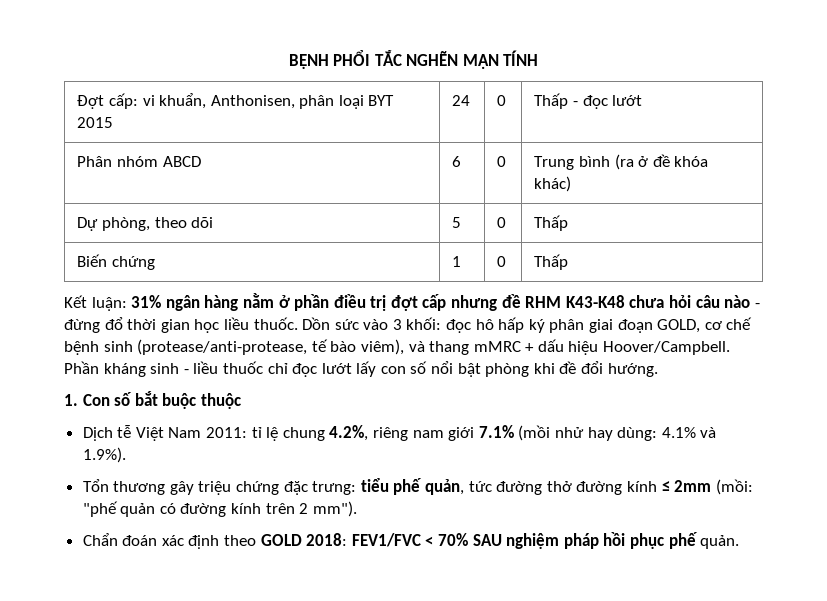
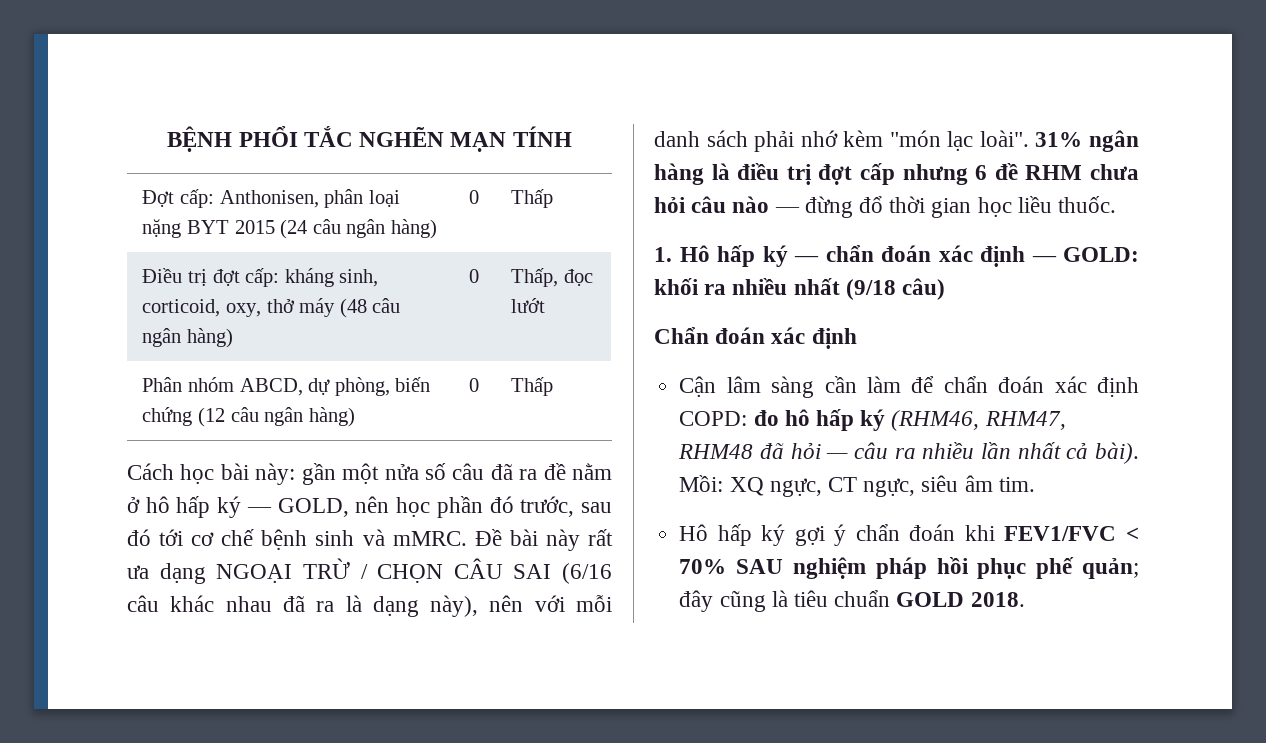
- Đợt cấp: vi khuẩn, Anthonisen, phân loại BYT 2015 | 24 | 0 | Thấp - đọc lướt
- Phân nhóm ABCD | 6 | 0 | Trung bình (ra ở đề khóa khác)
- Dự phòng, theo dõi | 5 | 0 | Thấp
- Biến chứng | 1 | 0 | Thấp
- Kết luận: 31% ngân hàng nằm ở phần điều trị đợt cấp nhưng đề RHM K43-K48 chưa hỏi câu nào - đừng đổ thời gian học liều thuốc. Dồn sức vào 3 khối: đọc hô hấp ký phân giai đoạn GOLD, cơ chế bệnh sinh (protease/anti-protease, tế bào viêm), và thang mMRC + dấu hiệu Hoover/Campbell. Phần kháng sinh - liều thuốc chỉ đọc lướt lấy con số nổi bật phòng khi đề đổi hướng.
- 1. Con số bắt buộc thuộc
- Dịch tễ Việt Nam 2011: tỉ lệ chung 4.2%, riêng nam giới 7.1% (mồi nhử hay dùng: 4.1% và 1.9%).
- Tổn thương gây triệu chứng đặc trưng: tiểu phế quản, tức đường thở đường kính ≤ 2mm (mồi: "phế quản có đường kính trên 2 mm").
- Chẩn đoán xác định theo GOLD 2018: FEV1/FVC < 70% SAU nghiệm pháp hồi phục phế quản.
+ Đợt cấp: Anthonisen, phân loại nặng BYT 2015 (24 câu ngân hàng) | 0 | Thấp
+ Điều trị đợt cấp: kháng sinh, corticoid, oxy, thở máy (48 câu ngân hàng) | 0 | Thấp, đọc lướt
+ Phân nhóm ABCD, dự phòng, biến chứng (12 câu ngân hàng) | 0 | Thấp
+ Cách học bài này: gần một nửa số câu đã ra đề nằm ở hô hấp ký — GOLD, nên học phần đó trước, sau đó tới cơ chế bệnh sinh và mMRC. Đề bài này rất ưa dạng NGOẠI TRỪ / CHỌN CÂU SAI (6/16 câu khác nhau đã ra là dạng này), nên với mỗi danh sách phải nhớ kèm "món lạc loài". 31% ngân hàng là điều trị đợt cấp nhưng 6 đề RHM chưa hỏi câu nào — đừng đổ thời gian học liều thuốc.
+ 1. Hô hấp ký — chẩn đoán xác định — GOLD: khối ra nhiều nhất (9/18 câu)
+ Chẩn đoán xác định
+ Cận lâm sàng cần làm để chẩn đoán xác định COPD: đo hô hấp ký (RHM46, RHM47, RHM48 đã hỏi — câu ra nhiều lần nhất cả bài). Mồi: XQ ngực, CT ngực, siêu âm tim.
+ Hô hấp ký gợi ý chẩn đoán khi FEV1/FVC < 70% SAU nghiệm pháp hồi phục phế quản; đây cũng là tiêu chuẩn GOLD 2018.

